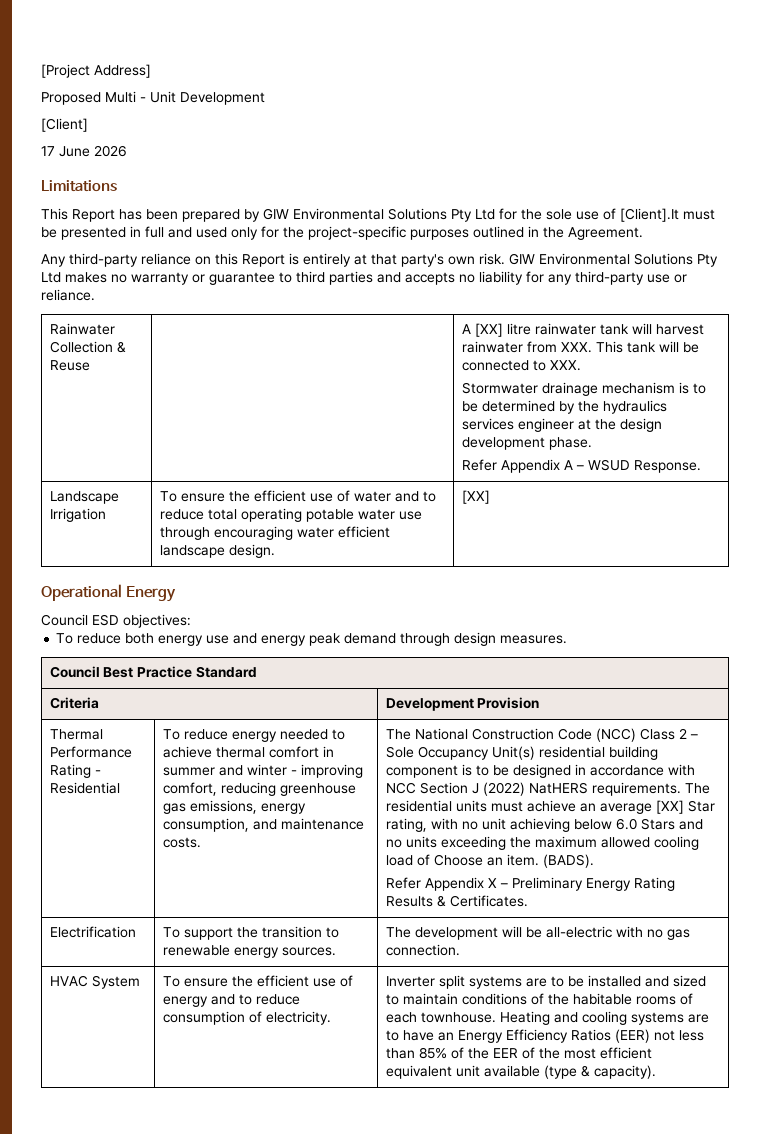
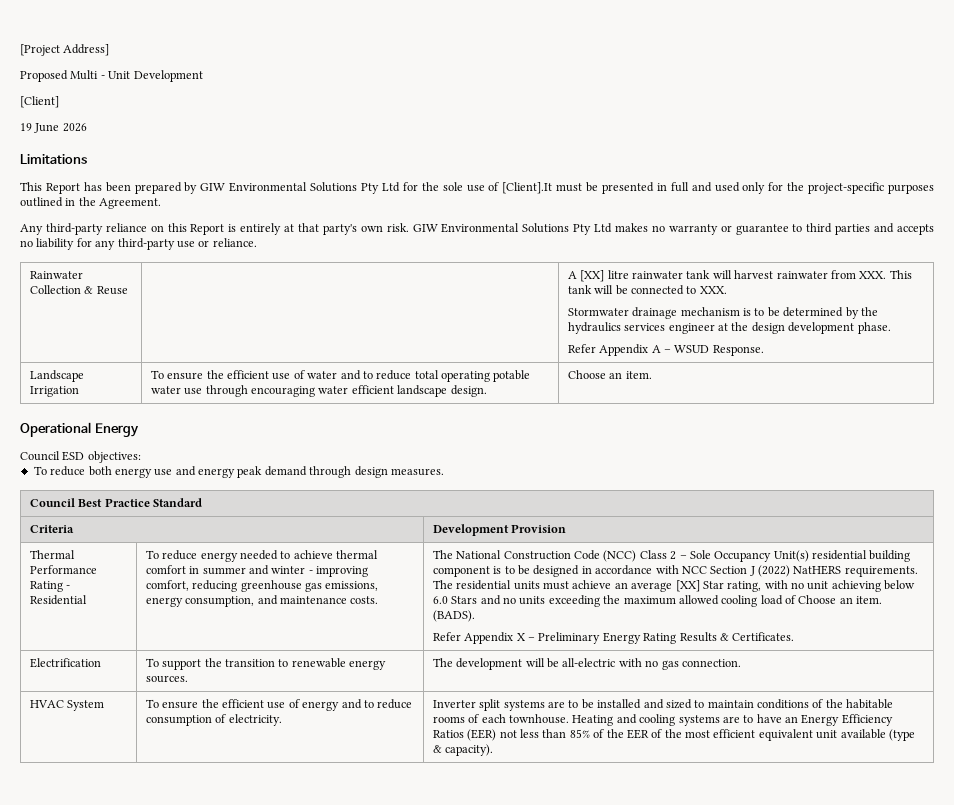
- 17 June 2026
+ 19 June 2026
- Landscape Irrigation | To ensure the efficient use of water and to reduce total operating potable water use through encouraging water efficient landscape design. | [XX]
+ Landscape Irrigation | To ensure the efficient use of water and to reduce total operating potable water use through encouraging water efficient landscape design. | Choose an item.

